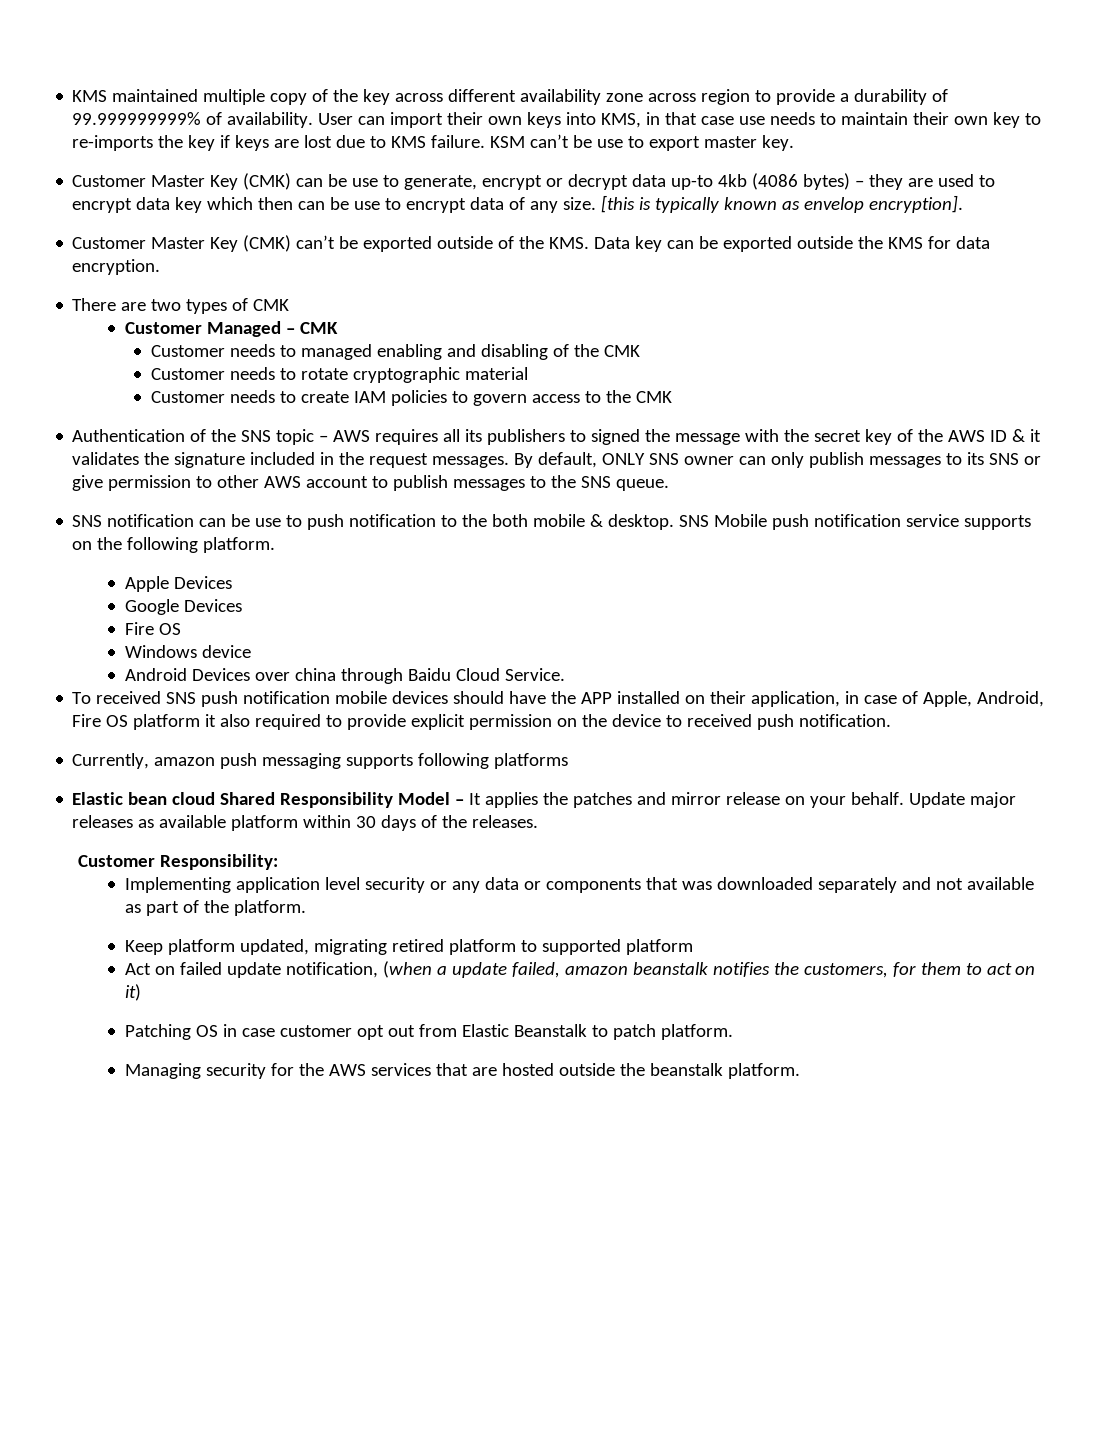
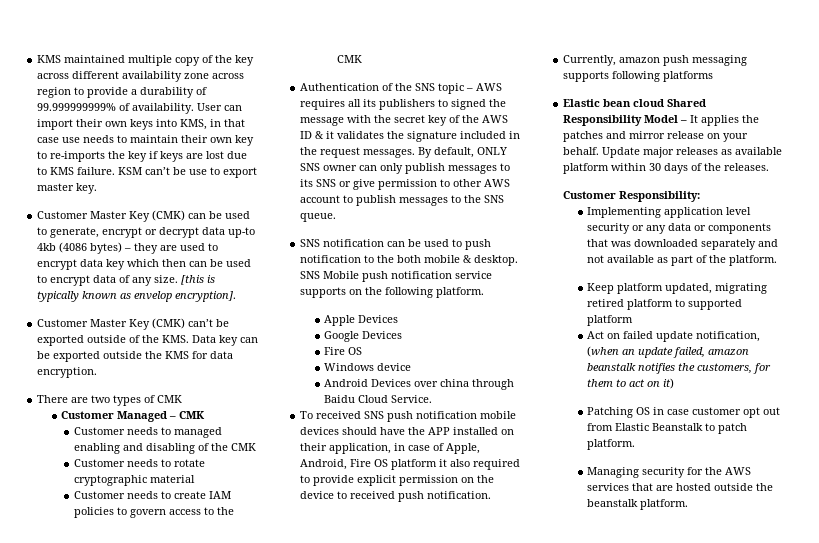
- Customer Master Key (CMK) can be use to generate, encrypt or decrypt data up-to 4kb (4086 bytes) – they are used to encrypt data key which then can be use to encrypt data of any size.
+ Customer Master Key (CMK) can be used to generate, encrypt or decrypt data up-to 4kb (4086 bytes) – they are used to encrypt data key which then can be used to encrypt data of any size.
- SNS notification can be use to push notification to the both mobile & desktop.
+ SNS notification can be used to push notification to the both mobile & desktop.
- Act on failed update notification, (when a update failed, amazon beanstalk notifies the customers, for them to act on it)
+ Act on failed update notification, (when an update failed, amazon beanstalk notifies the customers, for them to act on it)

